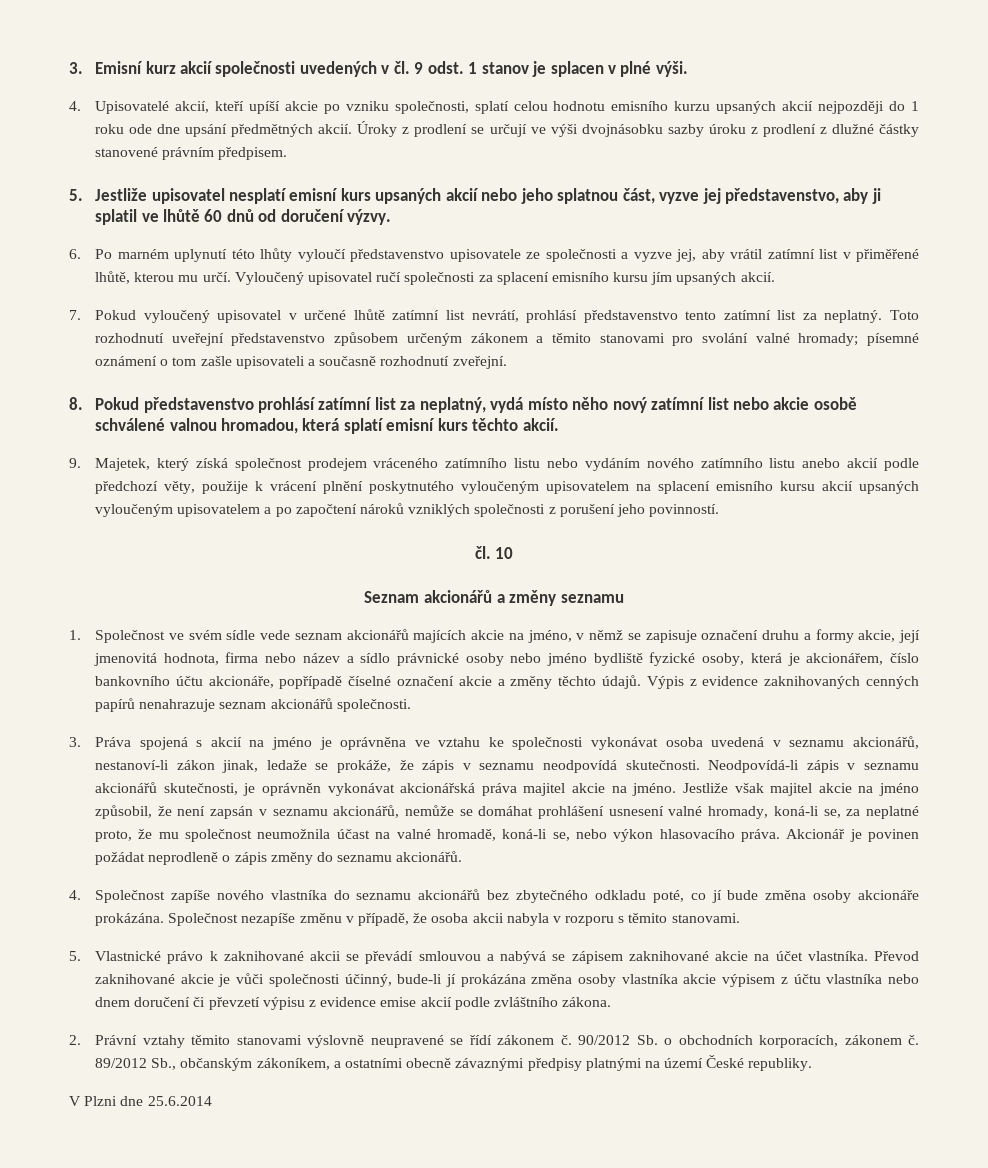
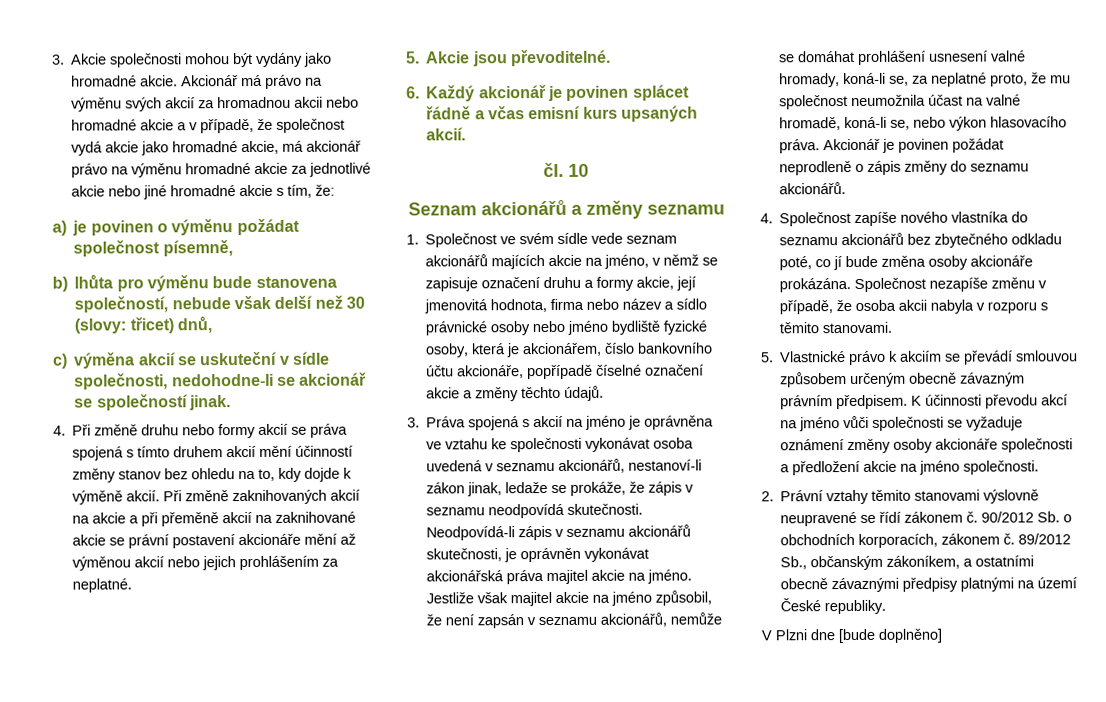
- 3. Emisní kurz akcií společnosti uvedených v čl. 9 odst. 1 stanov je splacen v plné výši.
- 4. Upisovatelé akcií, kteří upíší akcie po vzniku společnosti, splatí celou hodnotu emisního kurzu upsaných akcií nejpozději do 1 roku ode dne upsání předmětných akcií. Úroky z prodlení se určují ve výši dvojnásobku sazby úroku z prodlení z dlužné částky stanovené právním předpisem.
- 5. Jestliže upisovatel nesplatí emisní kurs upsaných akcií nebo jeho splatnou část, vyzve jej představenstvo, aby ji splatil ve lhůtě 60 dnů od doručení výzvy.
- 6. Po marném uplynutí této lhůty vyloučí představenstvo upisovatele ze společnosti a vyzve jej, aby vrátil zatímní list v přiměřené lhůtě, kterou mu určí. Vyloučený upisovatel ručí společnosti za splacení emisního kursu jím upsaných akcií.
- 7. Pokud vyloučený upisovatel v určené lhůtě zatímní list nevrátí, prohlásí představenstvo tento zatímní list za neplatný. Toto rozhodnutí uveřejní představenstvo způsobem určeným zákonem a těmito stanovami pro svolání valné hromady; písemné oznámení o tom zašle upisovateli a současně rozhodnutí zveřejní.
- 8. Pokud představenstvo prohlásí zatímní list za neplatný, vydá místo něho nový zatímní list nebo akcie osobě schválené valnou hromadou, která splatí emisní kurs těchto akcií.
- 9. Majetek, který získá společnost prodejem vráceného zatímního listu nebo vydáním nového zatímního listu anebo akcií podle předchozí věty, použije k vrácení plnění poskytnutého vyloučeným upisovatelem na splacení emisního kursu akcií upsaných vyloučeným upisovatelem a po započtení nároků vzniklých společnosti z porušení jeho povinností.
+ 3. Akcie společnosti mohou být vydány jako hromadné akcie. Akcionář má právo na výměnu svých akcií za hromadnou akcii nebo hromadné akcie a v případě, že společnost vydá akcie jako hromadné akcie, má akcionář právo na výměnu hromadné akcie za jednotlivé akcie nebo jiné hromadné akcie s tím, že:
+ a) je povinen o výměnu požádat společnost písemně,
+ b) lhůta pro výměnu bude stanovena společností, nebude však delší než 30 (slovy: třicet) dnů,
+ c) výměna akcií se uskuteční v sídle společnosti, nedohodne-li se akcionář se společností jinak.
+ 4. Při změně druhu nebo formy akcií se práva spojená s tímto druhem akcií mění účinností změny stanov bez ohledu na to, kdy dojde k výměně akcií. Při změně zaknihovaných akcií na akcie a při přeměně akcií na zaknihované akcie se právní postavení akcionáře mění až výměnou akcií nebo jejich prohlášením za neplatné.
+ 5. Akcie jsou převoditelné.
+ 6. Každý akcionář je povinen splácet řádně a včas emisní kurs upsaných akcií.
- Výpis z evidence zaknihovaných cenných papírů nenahrazuje seznam akcionářů společnosti.
- 5. Vlastnické právo k zaknihované akcii se převádí smlouvou a nabývá se zápisem zaknihované akcie na účet vlastníka. Převod zaknihované akcie je vůči společnosti účinný, bude-li jí prokázána změna osoby vlastníka akcie výpisem z účtu vlastníka nebo dnem doručení či převzetí výpisu z evidence emise akcií podle zvláštního zákona.
+ 5. Vlastnické právo k akciím se převádí smlouvou způsobem určeným obecně závazným právním předpisem. K účinnosti převodu akcí na jméno vůči společnosti se vyžaduje oznámení změny osoby akcionáře společnosti a předložení akcie na jméno společnosti.
- V Plzni dne 25.6.2014
+ V Plzni dne [bude doplněno]

